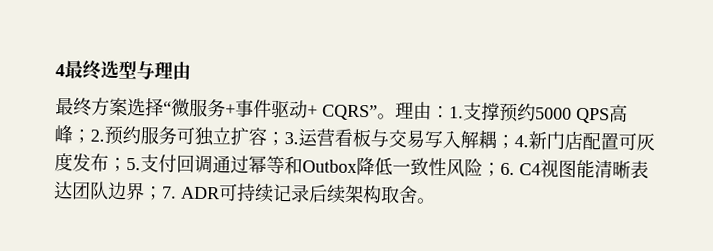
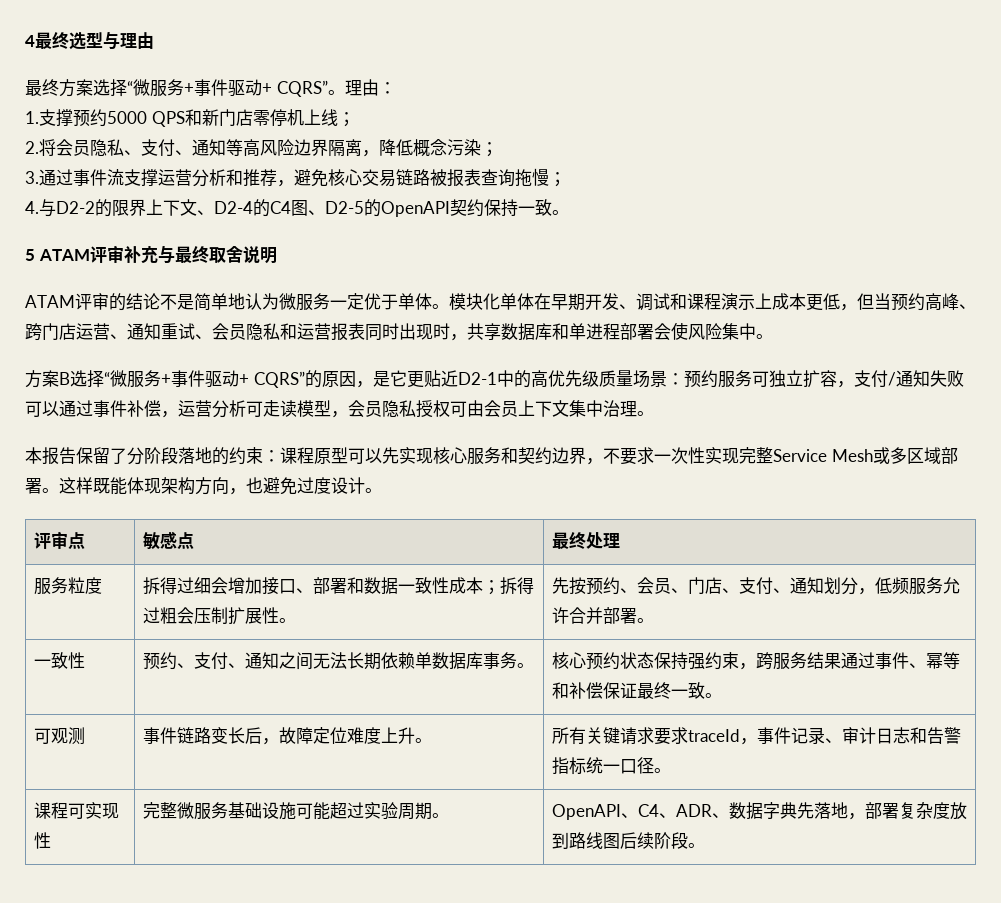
- 理由：1.支撑预约5000 QPS高峰；2.预约服务可独立扩容；3.运营看板与交易写入解耦；4.新门店配置可灰度发布；5.支付回调通过幂等和Outbox降低一致性风险；6. C4视图能清晰表达团队边界；7. ADR可持续记录后续架构取舍。
+ 理由：
+ 1.支撑预约5000 QPS和新门店零停机上线；
+ 2.将会员隐私、支付、通知等高风险边界隔离，降低概念污染；
+ 3.通过事件流支撑运营分析和推荐，避免核心交易链路被报表查询拖慢；
+ 4.与D2-2的限界上下文、D2-4的C4图、D2-5的OpenAPI契约保持一致。
+ 5 ATAM评审补充与最终取舍说明
+ ATAM评审的结论不是简单地认为微服务一定优于单体。模块化单体在早期开发、调试和课程演示上成本更低，但当预约高峰、跨门店运营、通知重试、会员隐私和运营报表同时出现时，共享数据库和单进程部署会使风险集中。
+ 方案B选择“微服务+事件驱动+ CQRS”的原因，是它更贴近D2-1中的高优先级质量场景：预约服务可独立扩容，支付/通知失败可以通过事件补偿，运营分析可走读模型，会员隐私授权可由会员上下文集中治理。
+ 本报告保留了分阶段落地的约束：课程原型可以先实现核心服务和契约边界，不要求一次性实现完整Service Mesh或多区域部署。这样既能体现架构方向，也避免过度设计。
+ 评审点 | 敏感点 | 最终处理
+ 服务粒度 | 拆得过细会增加接口、部署和数据一致性成本；拆得过粗会压制扩展性。 | 先按预约、会员、门店、支付、通知划分，低频服务允许合并部署。
+ 一致性 | 预约、支付、通知之间无法长期依赖单数据库事务。 | 核心预约状态保持强约束，跨服务结果通过事件、幂等和补偿保证最终一致。
+ 可观测 | 事件链路变长后，故障定位难度上升。 | 所有关键请求要求traceId，事件记录、审计日志和告警指标统一口径。
+ 课程可实现性 | 完整微服务基础设施可能超过实验周期。 | OpenAPI、C4、ADR、数据字典先落地，部署复杂度放到路线图后续阶段。

